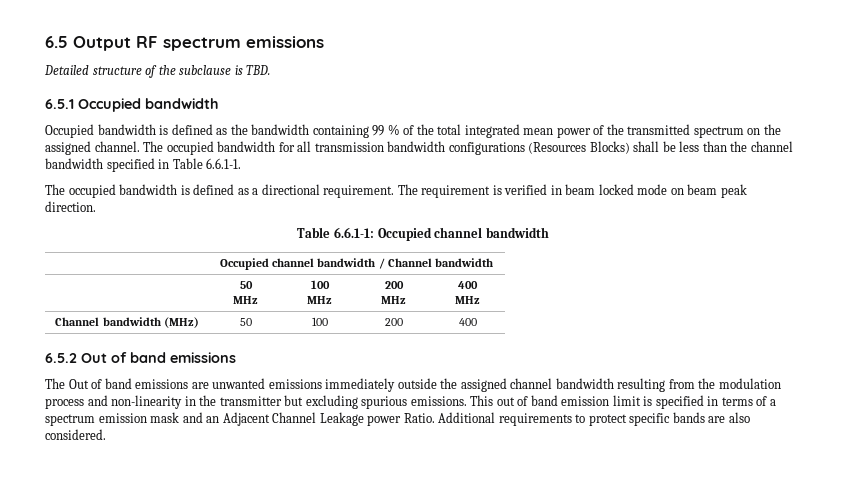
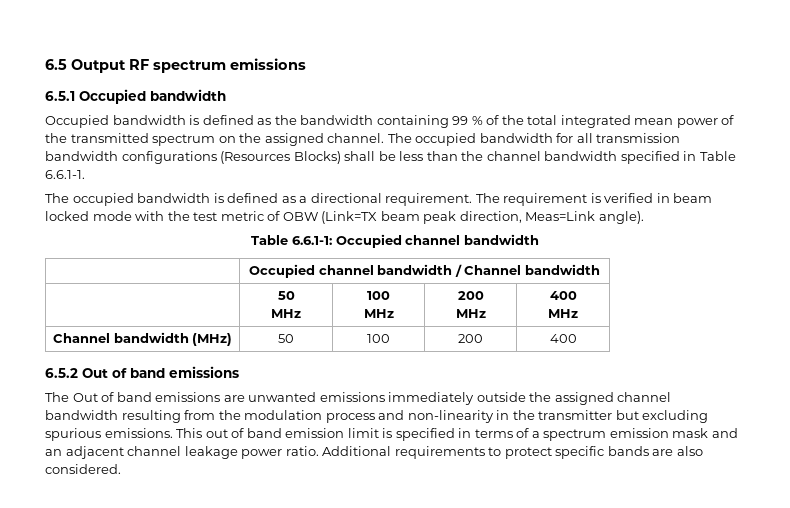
- Detailed structure of the subclause is TBD.
- The requirement is verified in beam locked mode on beam peak direction.
+ The requirement is verified in beam locked mode with the test metric of OBW (Link=TX beam peak direction, Meas=Link angle).
- This out of band emission limit is specified in terms of a spectrum emission mask and an Adjacent Channel Leakage power Ratio.
+ This out of band emission limit is specified in terms of a spectrum emission mask and an adjacent channel leakage power ratio.

